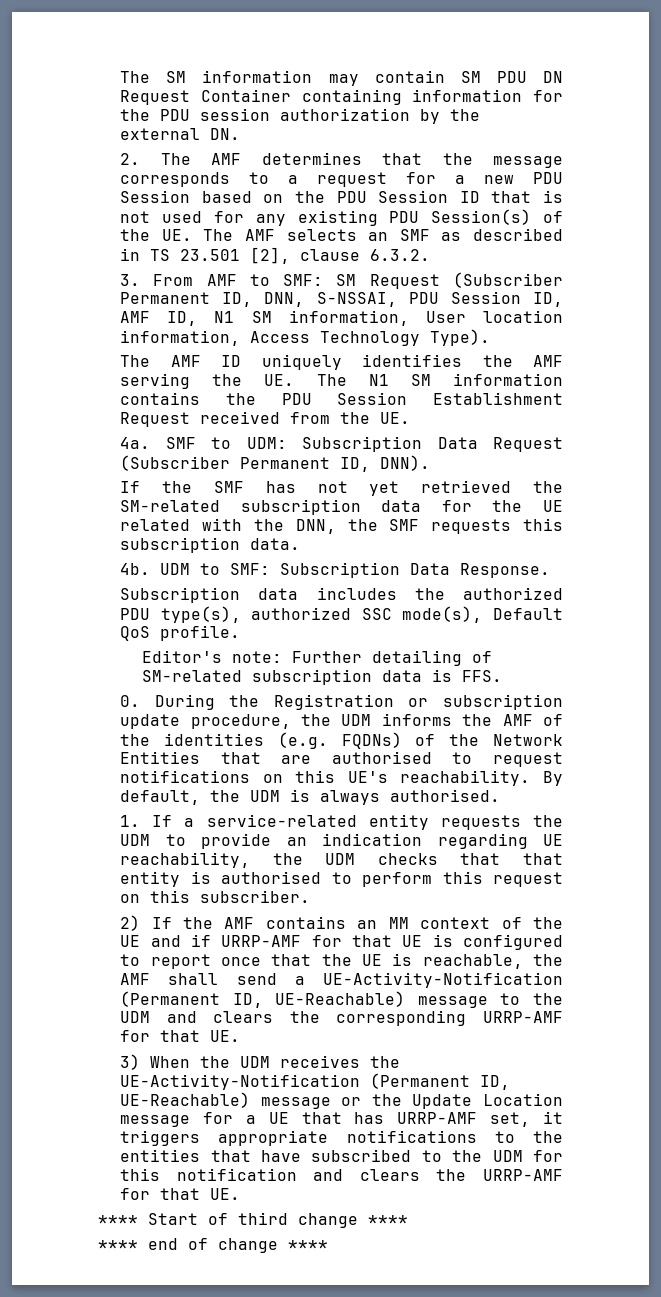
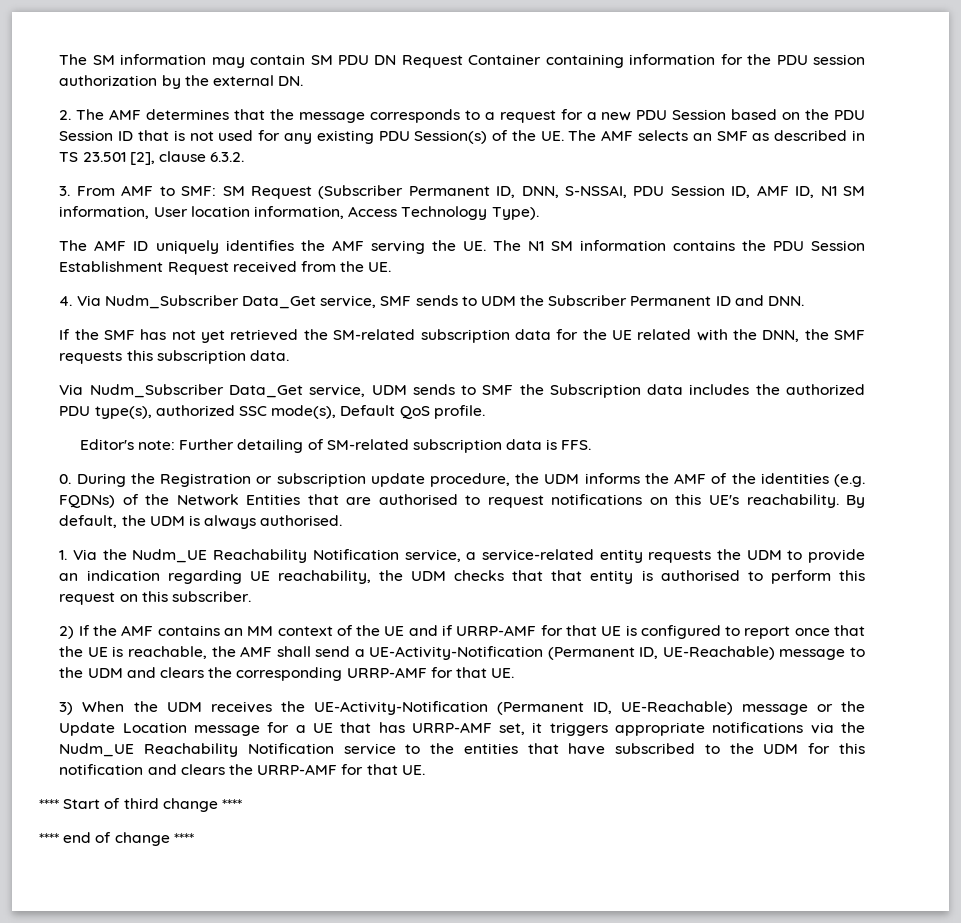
- 4a. SMF to UDM: Subscription Data Request (Subscriber Permanent ID, DNN).
+ 4. Via Nudm_Subscriber Data_Get service, SMF sends to UDM the Subscriber Permanent ID and DNN.
- 4b. UDM to SMF: Subscription Data Response.
- Subscription data includes the authorized PDU type(s), authorized SSC mode(s), Default QoS profile.
+ Via Nudm_Subscriber Data_Get service, UDM sends to SMF the Subscription data includes the authorized PDU type(s), authorized SSC mode(s), Default QoS profile.
- 1. If a service-related entity requests the UDM to provide an indication regarding UE reachability, the UDM checks that that entity is authorised to perform this request on this subscriber.
+ 1. Via the Nudm_UE Reachability Notification service, a service-related entity requests the UDM to provide an indication regarding UE reachability, the UDM checks that that entity is authorised to perform this request on this subscriber.
- 3) When the UDM receives the UE-Activity-Notification (Permanent ID, UE-Reachable) message or the Update Location message for a UE that has URRP-AMF set, it triggers appropriate notifications to the entities that have subscribed to the UDM for this notification and clears the URRP-AMF for that UE.
+ 3) When the UDM receives the UE-Activity-Notification (Permanent ID, UE-Reachable) message or the Update Location message for a UE that has URRP-AMF set, it triggers appropriate notifications via the Nudm_UE Reachability Notification service to the entities that have subscribed to the UDM for this notification and clears the URRP-AMF for that UE.

